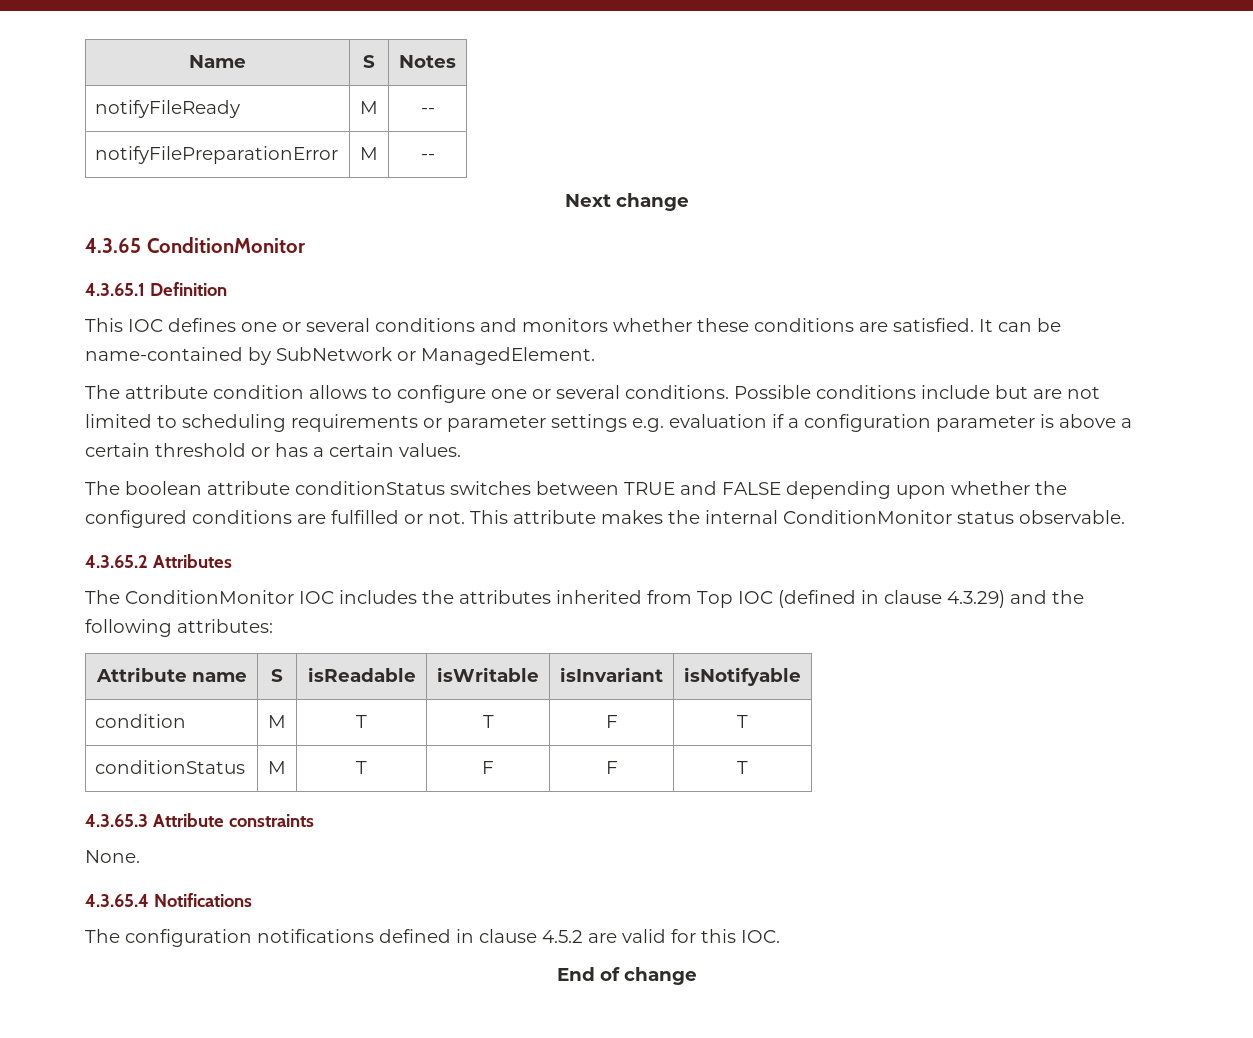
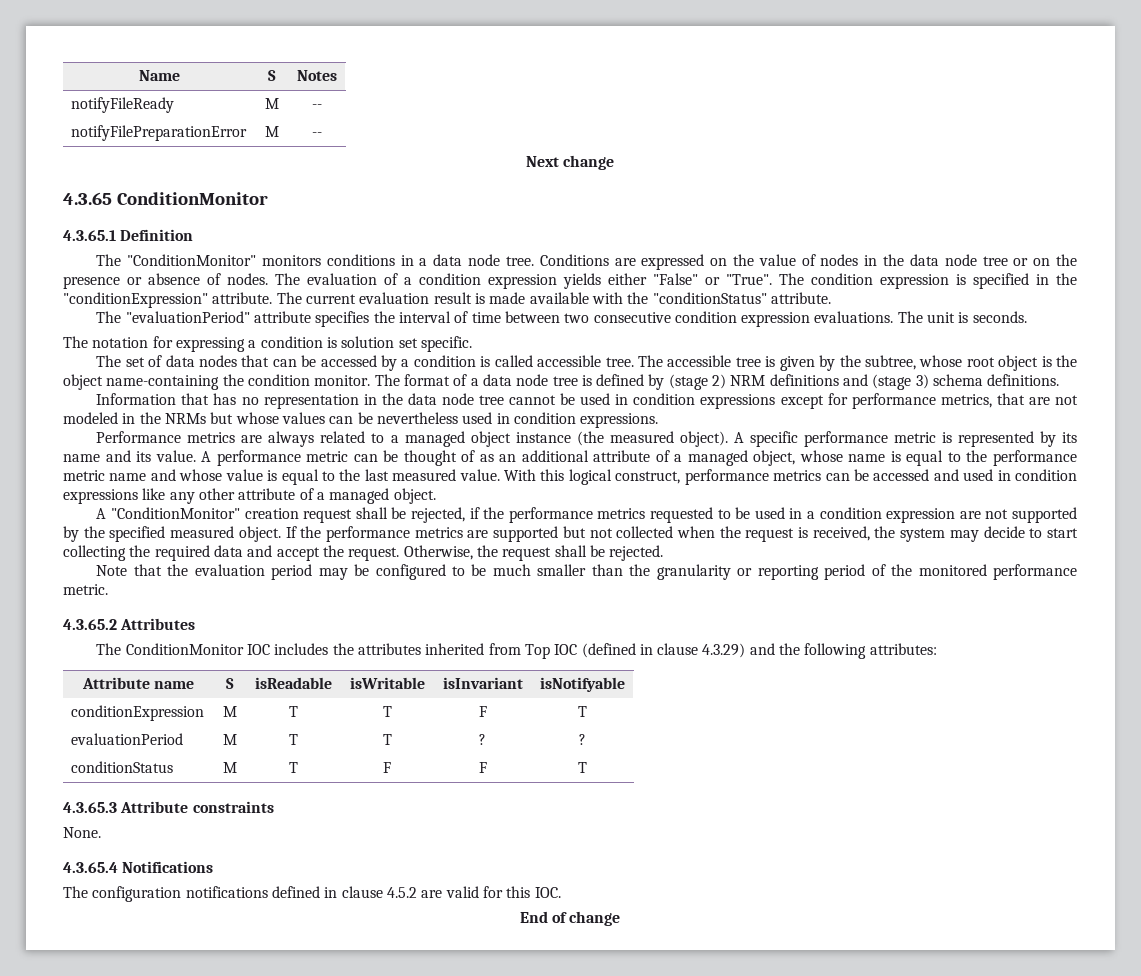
- This IOC defines one or several conditions and monitors whether these conditions are satisfied. It can be name-contained by SubNetwork or ManagedElement.
- The attribute condition allows to configure one or several conditions. Possible conditions include but are not limited to scheduling requirements or parameter settings e.g. evaluation if a configuration parameter is above a certain threshold or has a certain values.
- The boolean attribute conditionStatus switches between TRUE and FALSE depending upon whether the configured conditions are fulfilled or not. This attribute makes the internal ConditionMonitor status observable.
+ The "ConditionMonitor" monitors conditions in a data node tree. Conditions are expressed on the value of nodes in the data node tree or on the presence or absence of nodes. The evaluation of a condition expression yields either "False" or "True". The condition expression is specified in the "conditionExpression" attribute. The current evaluation result is made available with the "conditionStatus" attribute.
+ The "evaluationPeriod" attribute specifies the interval of time between two consecutive condition expression evaluations. The unit is seconds.
+ The notation for expressing a condition is solution set specific.
+ The set of data nodes that can be accessed by a condition is called accessible tree. The accessible tree is given by the subtree, whose root object is the object name-containing the condition monitor. The format of a data node tree is defined by (stage 2) NRM definitions and (stage 3) schema definitions.
+ Information that has no representation in the data node tree cannot be used in condition expressions except for performance metrics, that are not modeled in the NRMs but whose values can be nevertheless used in condition expressions.
+ Performance metrics are always related to a managed object instance (the measured object). A specific performance metric is represented by its name and its value. A performance metric can be thought of as an additional attribute of a managed object, whose name is equal to the performance metric name and whose value is equal to the last measured value. With this logical construct, performance metrics can be accessed and used in condition expressions like any other attribute of a managed object.
+ A "ConditionMonitor" creation request shall be rejected, if the performance metrics requested to be used in a condition expression are not supported by the specified measured object. If the performance metrics are supported but not collected when the request is received, the system may decide to start collecting the required data and accept the request. Otherwise, the request shall be rejected.
+ Note that the evaluation period may be configured to be much smaller than the granularity or reporting period of the monitored performance metric.
- condition | M | T | T | F | T
+ conditionExpression | M | T | T | F | T
+ evaluationPeriod | M | T | T | ? | ?

